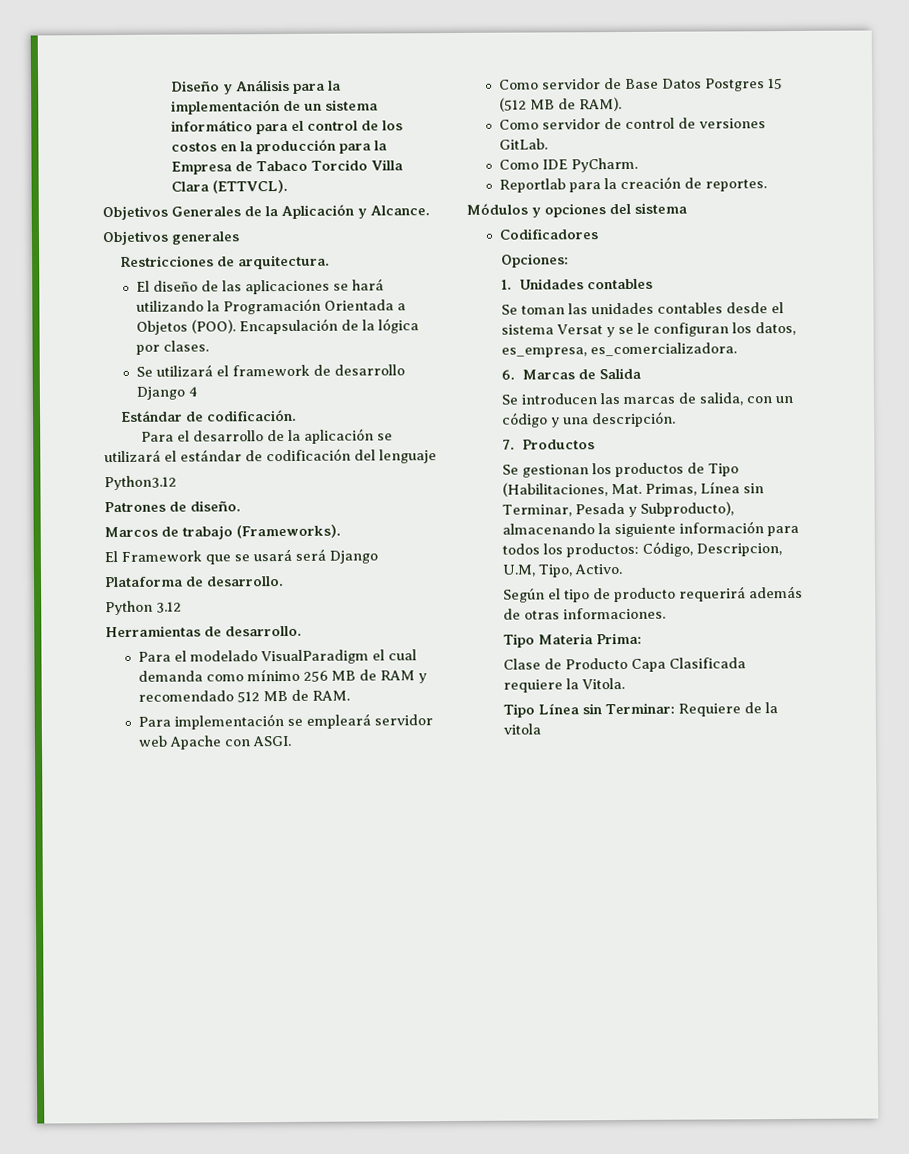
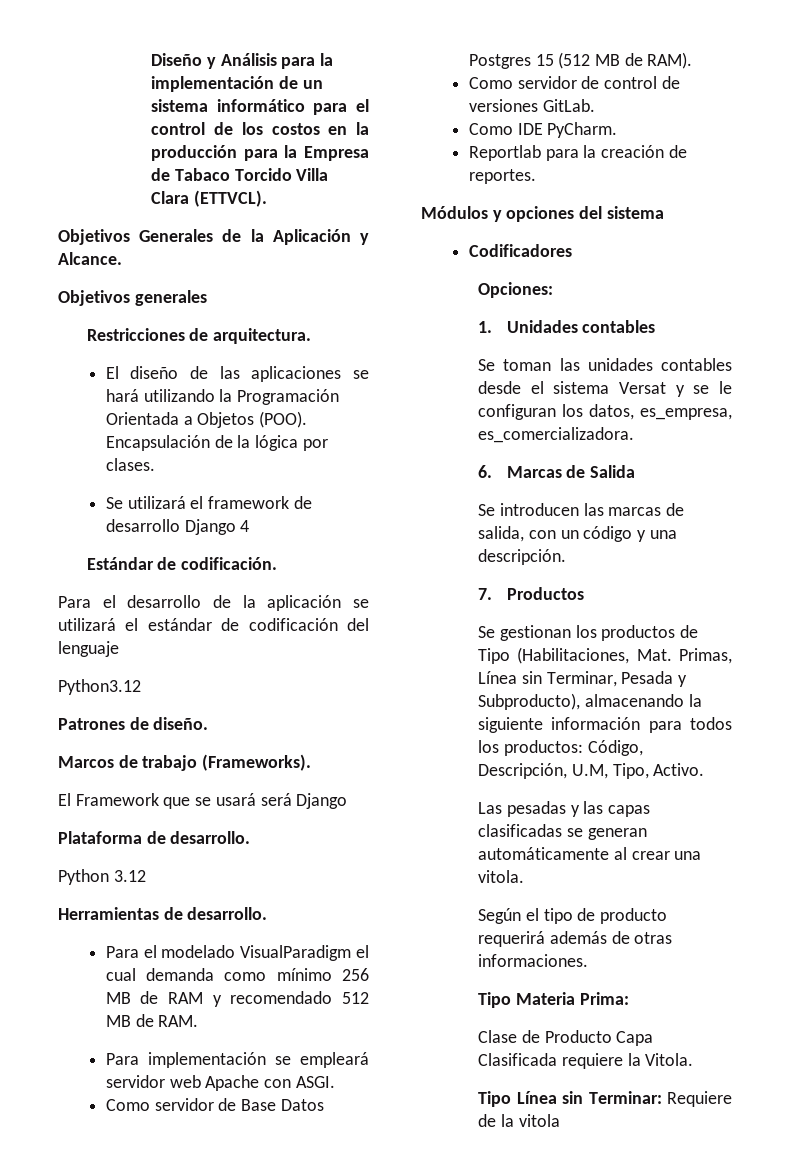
- Se gestionan los productos de Tipo (Habilitaciones, Mat. Primas, Línea sin Terminar, Pesada y Subproducto), almacenando la siguiente información para todos los productos: Código, Descripcion, U.M, Tipo, Activo.
+ Se gestionan los productos de Tipo (Habilitaciones, Mat. Primas, Línea sin Terminar, Pesada y Subproducto), almacenando la siguiente información para todos los productos: Código, Descripción, U.M, Tipo, Activo.
+ Las pesadas y las capas clasificadas se generan automáticamente al crear una vitola.

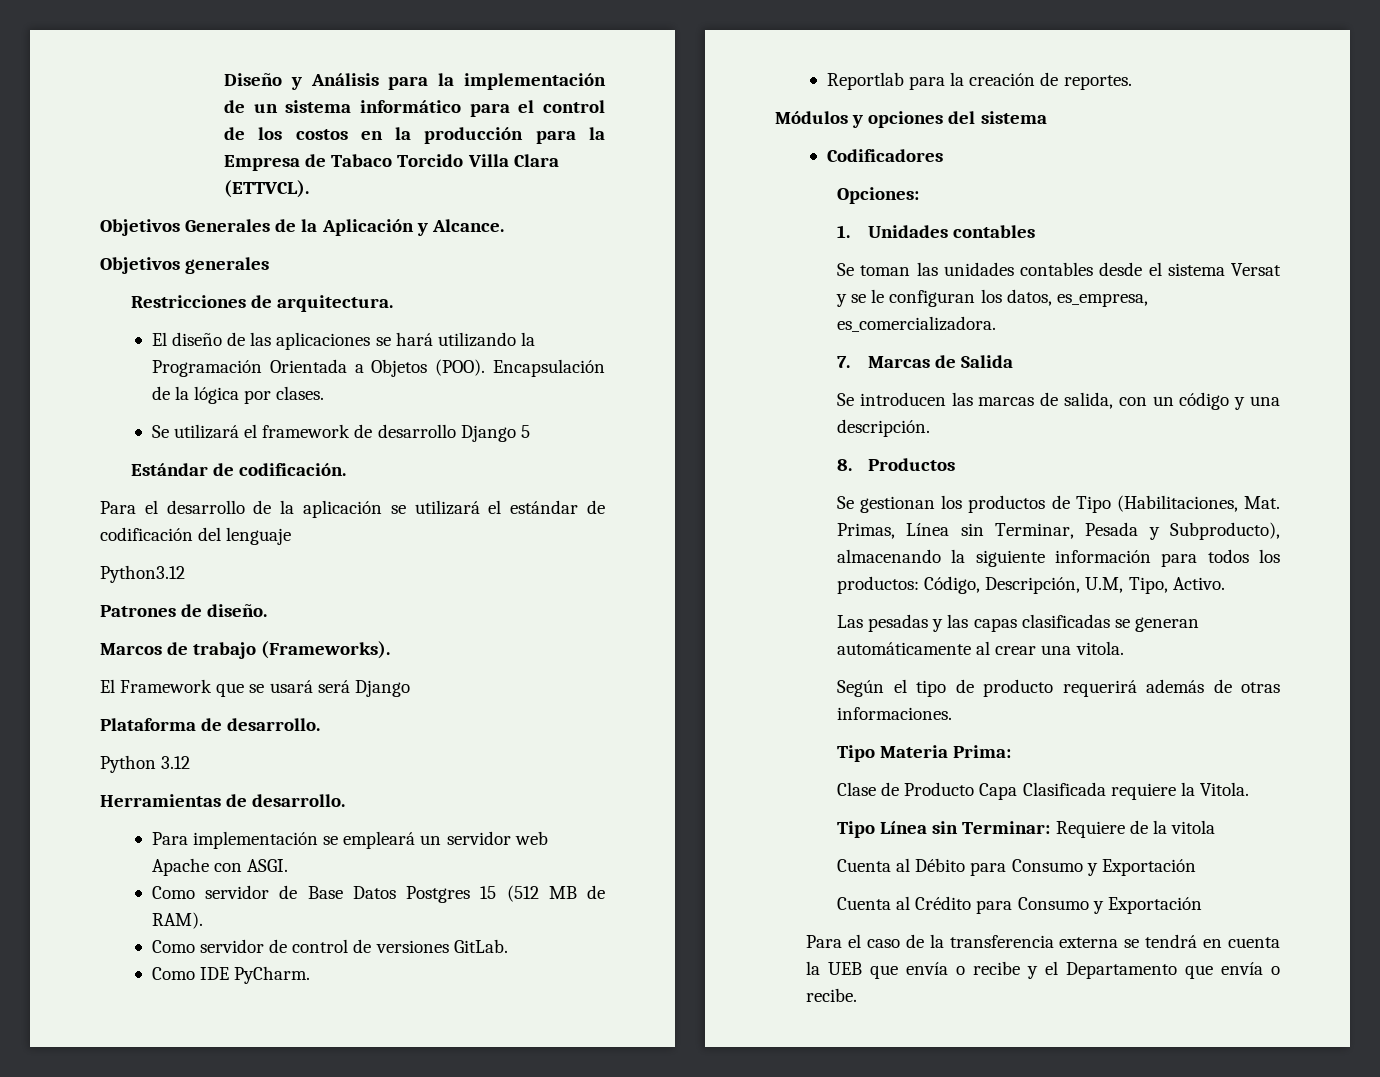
- Se utilizará el framework de desarrollo Django 4
+ Se utilizará el framework de desarrollo Django 5
- Para el modelado VisualParadigm el cual demanda como mínimo 256 MB de RAM y recomendado 512 MB de RAM.
- Para implementación se empleará servidor web Apache con ASGI.
+ Para implementación se empleará un servidor web Apache con ASGI.
- 6. Marcas de Salida
+ 7. Marcas de Salida
- 7. Productos
+ 8. Productos
+ Cuenta al Débito para Consumo y Exportación
+ Cuenta al Crédito para Consumo y Exportación
+ Para el caso de la transferencia externa se tendrá en cuenta la UEB que envía o recibe y el Departamento que envía o recibe.

